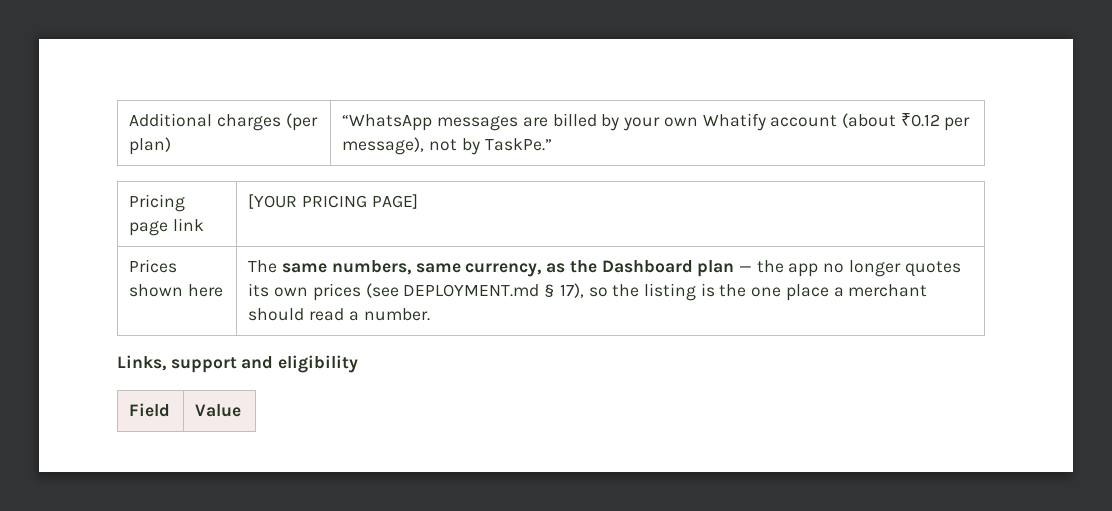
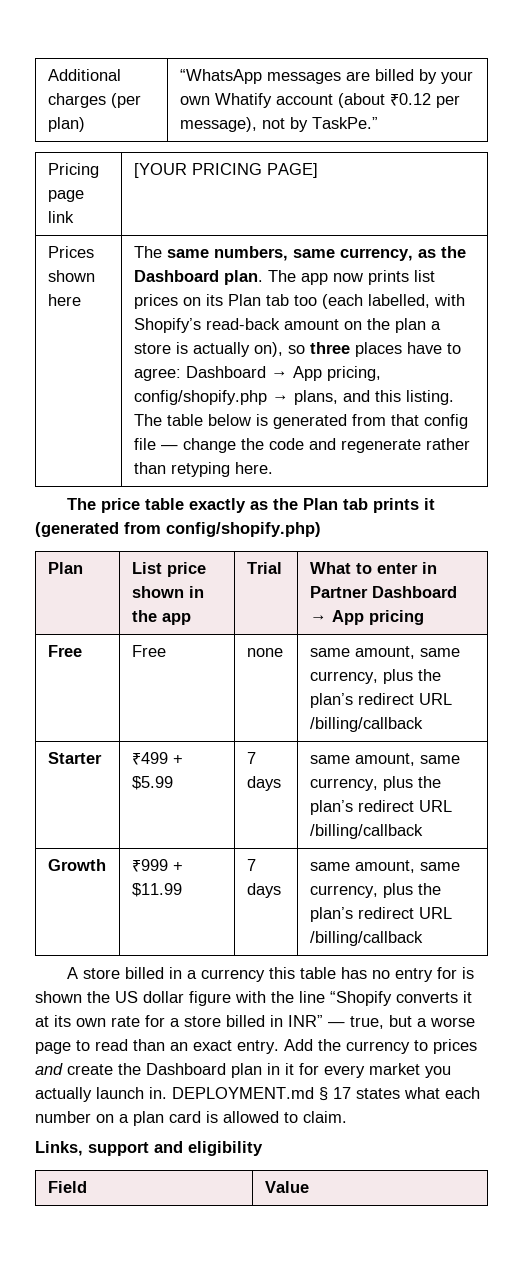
- The same numbers, same currency, as the Dashboard plan — the app no longer quotes its own prices (see DEPLOYMENT.md § 17), so the listing is the one place a merchant should read a number.
+ The same numbers, same currency, as the Dashboard plan. The app now prints list prices on its Plan tab too (each labelled, with Shopify’s read-back amount on the plan a store is actually on), so three places have to agree: Dashboard → App pricing, config/shopify.php → plans, and this listing. The table below is generated from that config file — change the code and regenerate rather than retyping here.
+ The price table exactly as the Plan tab prints it (generated from config/shopify.php)
+ Plan | List price shown in the app | Trial | What to enter in Partner Dashboard → App pricing
+ Free | Free | none | same amount, same currency, plus the plan’s redirect URL /billing/callback
+ Starter | ₹499 + $5.99 | 7 days | same amount, same currency, plus the plan’s redirect URL /billing/callback
+ Growth | ₹999 + $11.99 | 7 days | same amount, same currency, plus the plan’s redirect URL /billing/callback
+ A store billed in a currency this table has no entry for is shown the US dollar figure with the line “Shopify converts it at its own rate for a store billed in INR” — true, but a worse page to read than an exact entry. Add the currency to prices and create the Dashboard plan in it for every market you actually launch in. DEPLOYMENT.md § 17 states what each number on a plan card is allowed to claim.

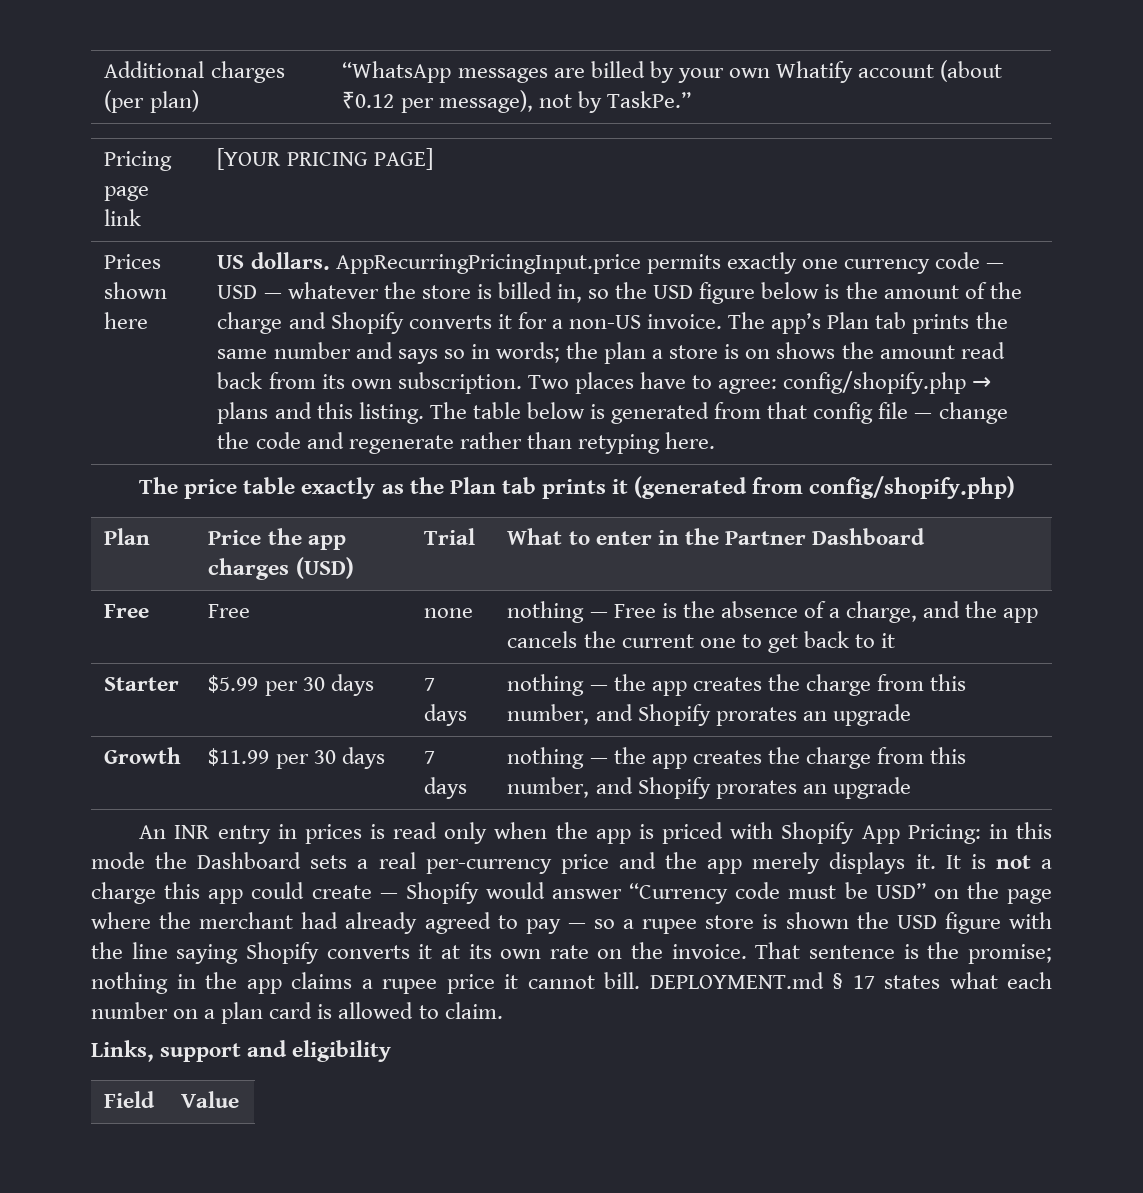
- The same numbers, same currency, as the Dashboard plan. The app now prints list prices on its Plan tab too (each labelled, with Shopify’s read-back amount on the plan a store is actually on), so three places have to agree: Dashboard → App pricing, config/shopify.php → plans, and this listing.
+ US dollars. AppRecurringPricingInput.price permits exactly one currency code — USD — whatever the store is billed in, so the USD figure below is the amount of the charge and Shopify converts it for a non-US invoice. The app’s Plan tab prints the same number and says so in words; the plan a store is on shows the amount read back from its own subscription. Two places have to agree: config/shopify.php → plans and this listing.
- Plan | List price shown in the app | Trial | What to enter in Partner Dashboard → App pricing
+ Plan | Price the app charges (USD) | Trial | What to enter in the Partner Dashboard
- Free | Free | none | same amount, same currency, plus the plan’s redirect URL /billing/callback
+ Free | Free | none | nothing — Free is the absence of a charge, and the app cancels the current one to get back to it
- Starter | ₹499 + $5.99 | 7 days | same amount, same currency, plus the plan’s redirect URL /billing/callback
+ Starter | $5.99 per 30 days | 7 days | nothing — the app creates the charge from this number, and Shopify prorates an upgrade
- Growth | ₹999 + $11.99 | 7 days | same amount, same currency, plus the plan’s redirect URL /billing/callback
- A store billed in a currency this table has no entry for is shown the US dollar figure with the line “Shopify converts it at its own rate for a store billed in INR” — true, but a worse page to read than an exact entry. Add the currency to prices and create the Dashboard plan in it for every market you actually launch in.
+ Growth | $11.99 per 30 days | 7 days | nothing — the app creates the charge from this number, and Shopify prorates an upgrade
+ An INR entry in prices is read only when the app is priced with Shopify App Pricing: in this mode the Dashboard sets a real per-currency price and the app merely displays it. It is not a charge this app could create — Shopify would answer “Currency code must be USD” on the page where the merchant had already agreed to pay — so a rupee store is shown the USD figure with the line saying Shopify converts it at its own rate on the invoice. That sentence is the promise; nothing in the app claims a rupee price it cannot bill.

